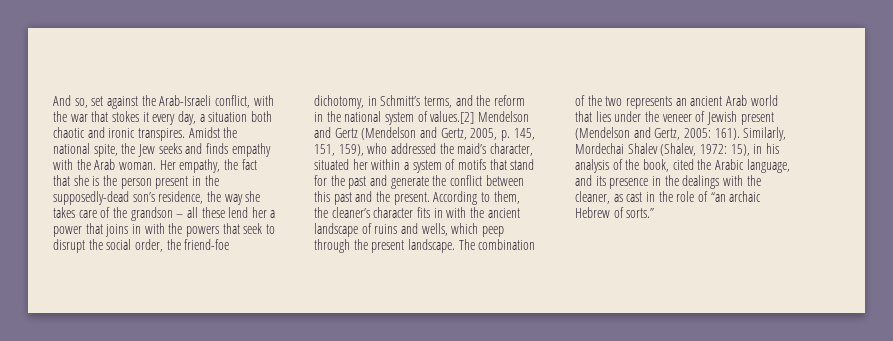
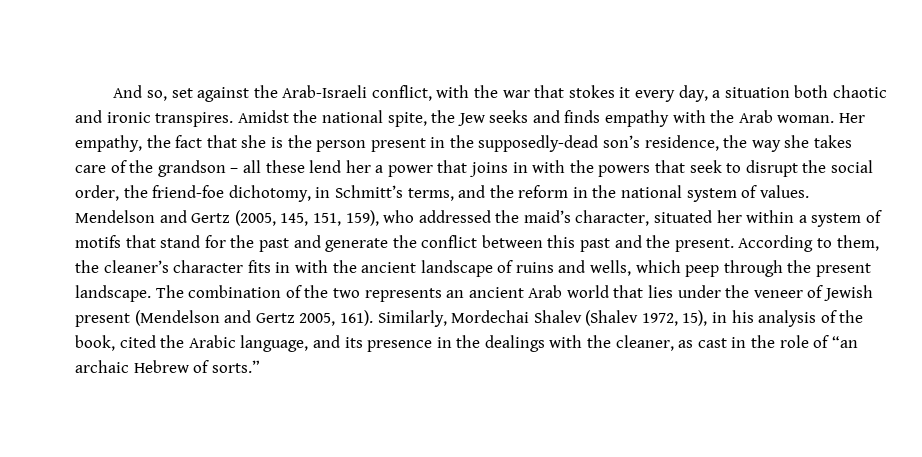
- Her empathy, the fact that she is the person present in the supposedly-dead son’s residence, the way she takes care of the grandson – all these lend her a power that joins in with the powers that seek to disrupt the social order, the friend-foe dichotomy, in Schmitt’s terms, and the reform in the national system of values.[2] Mendelson and Gertz (Mendelson and Gertz, 2005, p. 145, 151, 159), who addressed the maid’s character, situated her within a system of motifs that stand for the past and generate the conflict between this past and the present.
+ Her empathy, the fact that she is the person present in the supposedly-dead son’s residence, the way she takes care of the grandson – all these lend her a power that joins in with the powers that seek to disrupt the social order, the friend-foe dichotomy, in Schmitt’s terms, and the reform in the national system of values. Mendelson and Gertz (2005, 145, 151, 159), who addressed the maid’s character, situated her within a system of motifs that stand for the past and generate the conflict between this past and the present.
- The combination of the two represents an ancient Arab world that lies under the veneer of Jewish present (Mendelson and Gertz, 2005: 161).
+ The combination of the two represents an ancient Arab world that lies under the veneer of Jewish present (Mendelson and Gertz 2005, 161).
- Similarly, Mordechai Shalev (Shalev, 1972: 15), in his analysis of the book, cited the Arabic language, and its presence in the dealings with the cleaner, as cast in the role of “an archaic Hebrew of sorts.”
+ Similarly, Mordechai Shalev (Shalev 1972, 15), in his analysis of the book, cited the Arabic language, and its presence in the dealings with the cleaner, as cast in the role of “an archaic Hebrew of sorts.”

